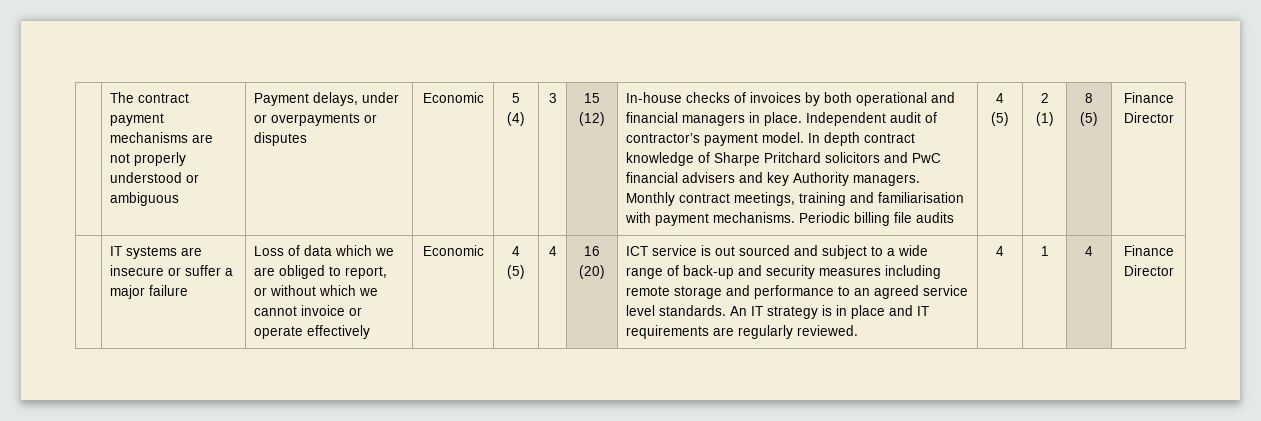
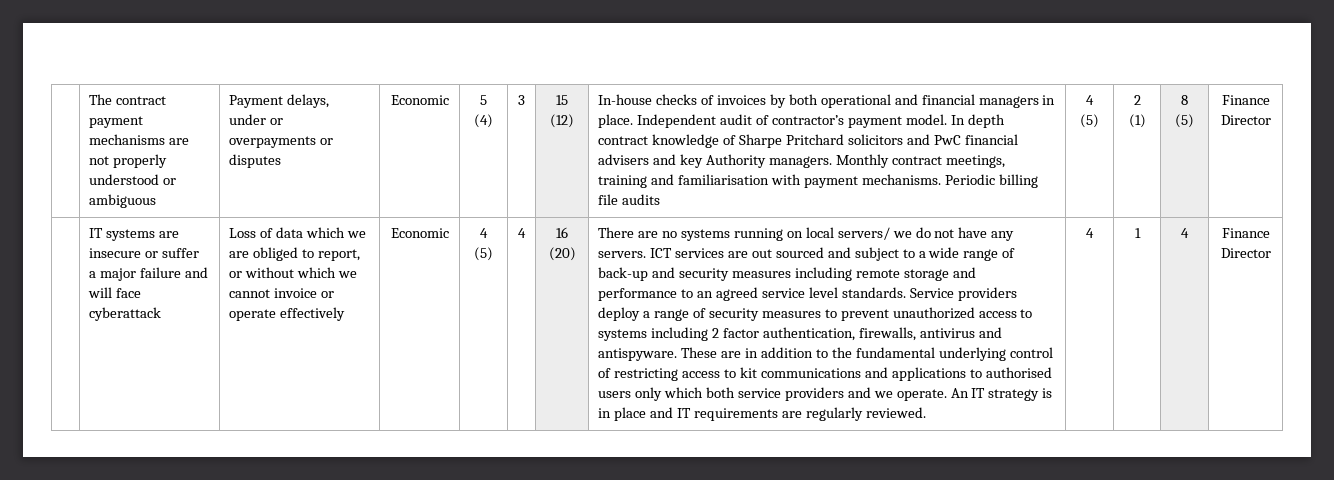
- IT systems are insecure or suffer a major failure
+ IT systems are insecure or suffer a major failure and will face cyberattack
- ICT service is out sourced and subject to a wide range of back-up and security measures including remote storage and performance to an agreed service level standards.
+ There are no systems running on local servers/ we do not have any servers. ICT services are out sourced and subject to a wide range of back-up and security measures including remote storage and performance to an agreed service level standards.
+ Service providers deploy a range of security measures to prevent unauthorized access to systems including 2 factor authentication, firewalls, antivirus and antispyware. These are in addition to the fundamental underlying control of restricting access to kit communications and applications to authorised users only which both service providers and we operate.

